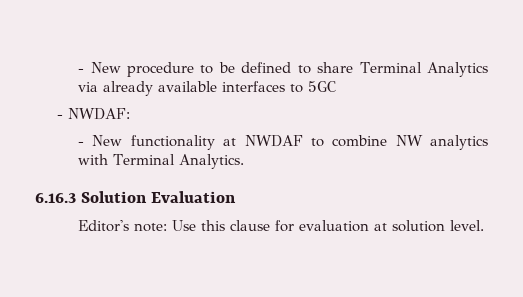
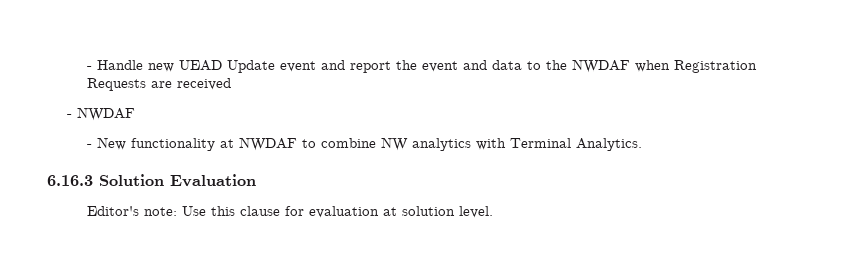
- - New procedure to be defined to share Terminal Analytics via already available interfaces to 5GC
- - NWDAF:
+ - Handle new UEAD Update event and report the event and data to the NWDAF when Registration Requests are received
+ - NWDAF

